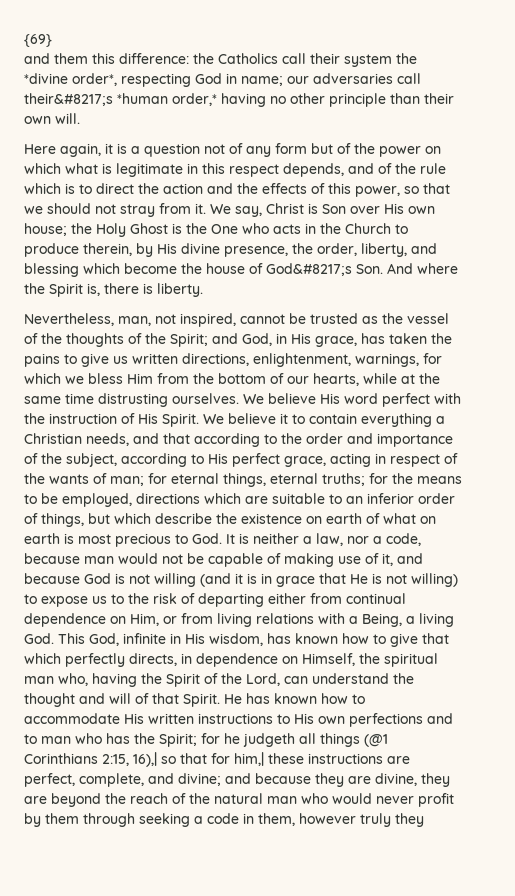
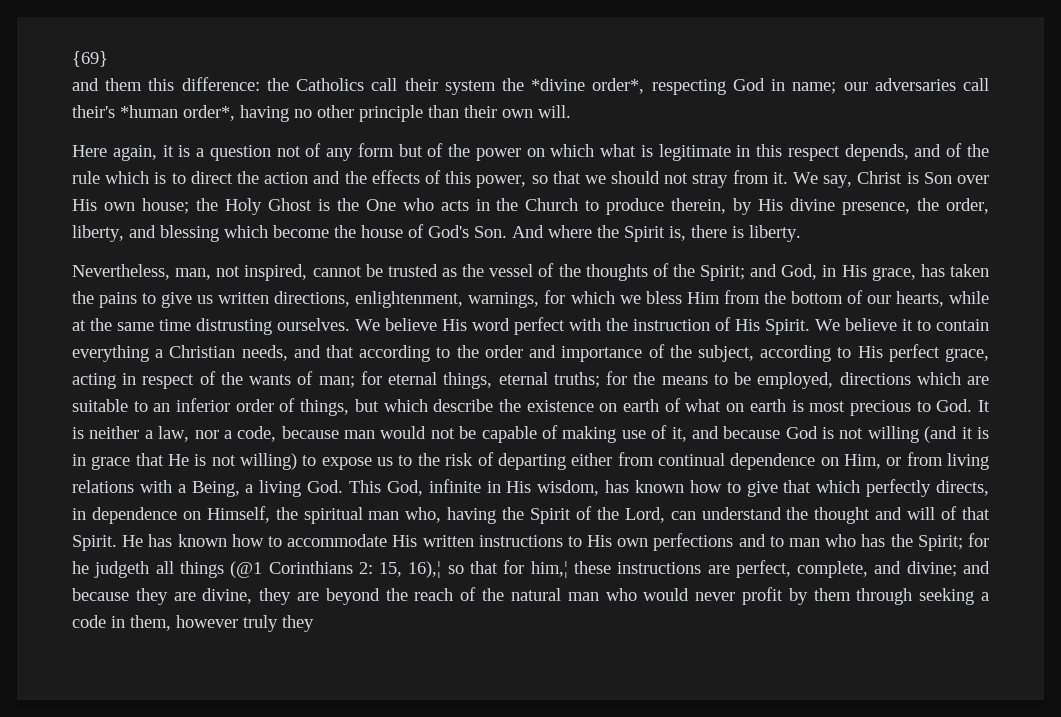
- and them this difference: the Catholics call their system the *divine order*, respecting God in name; our adversaries call their&#8217;s *human order,* having no other principle than their own will.
+ and them this difference: the Catholics call their system the *divine order*, respecting God in name; our adversaries call their's *human order*, having no other principle than their own will.
- We say, Christ is Son over His own house; the Holy Ghost is the One who acts in the Church to produce therein, by His divine presence, the order, liberty, and blessing which become the house of God&#8217;s Son. And where the Spirit is, there is liberty.
+ We say, Christ is Son over His own house; the Holy Ghost is the One who acts in the Church to produce therein, by His divine presence, the order, liberty, and blessing which become the house of God's Son. And where the Spirit is, there is liberty.
- for he judgeth all things (@1 Corinthians 2:15, 16),| so that for him,| these instructions are perfect, complete, and divine;
+ for he judgeth all things (@1 Corinthians 2: 15, 16),¦ so that for him,¦ these instructions are perfect, complete, and divine;

